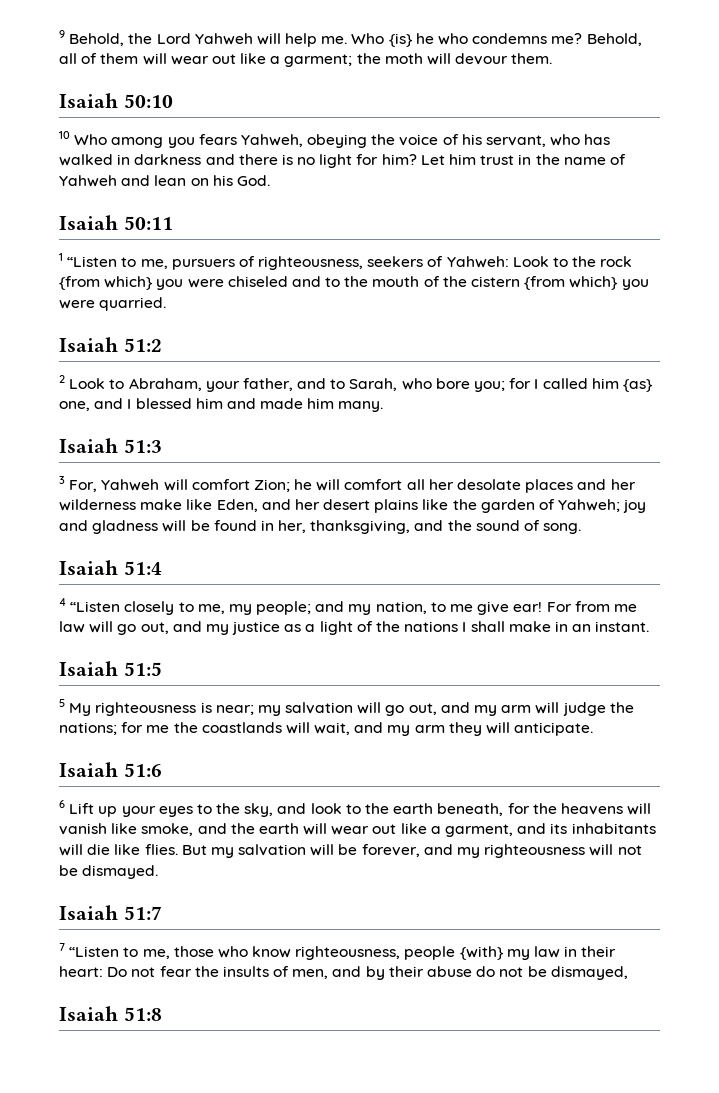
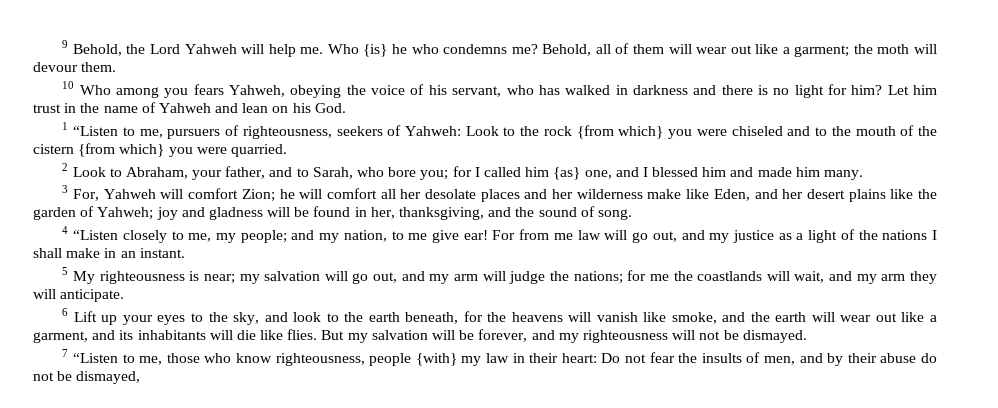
- Isaiah 50:10
- Isaiah 50:11
- Isaiah 51:2
- Isaiah 51:3
- Isaiah 51:4
- Isaiah 51:5
- Isaiah 51:6
- Isaiah 51:7
- Isaiah 51:8

